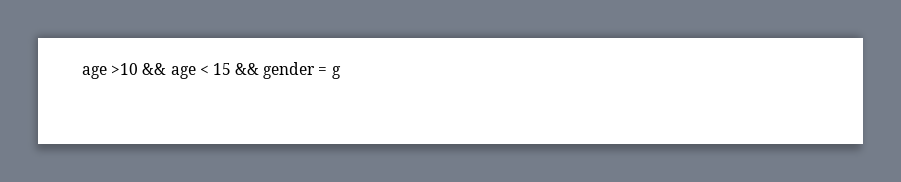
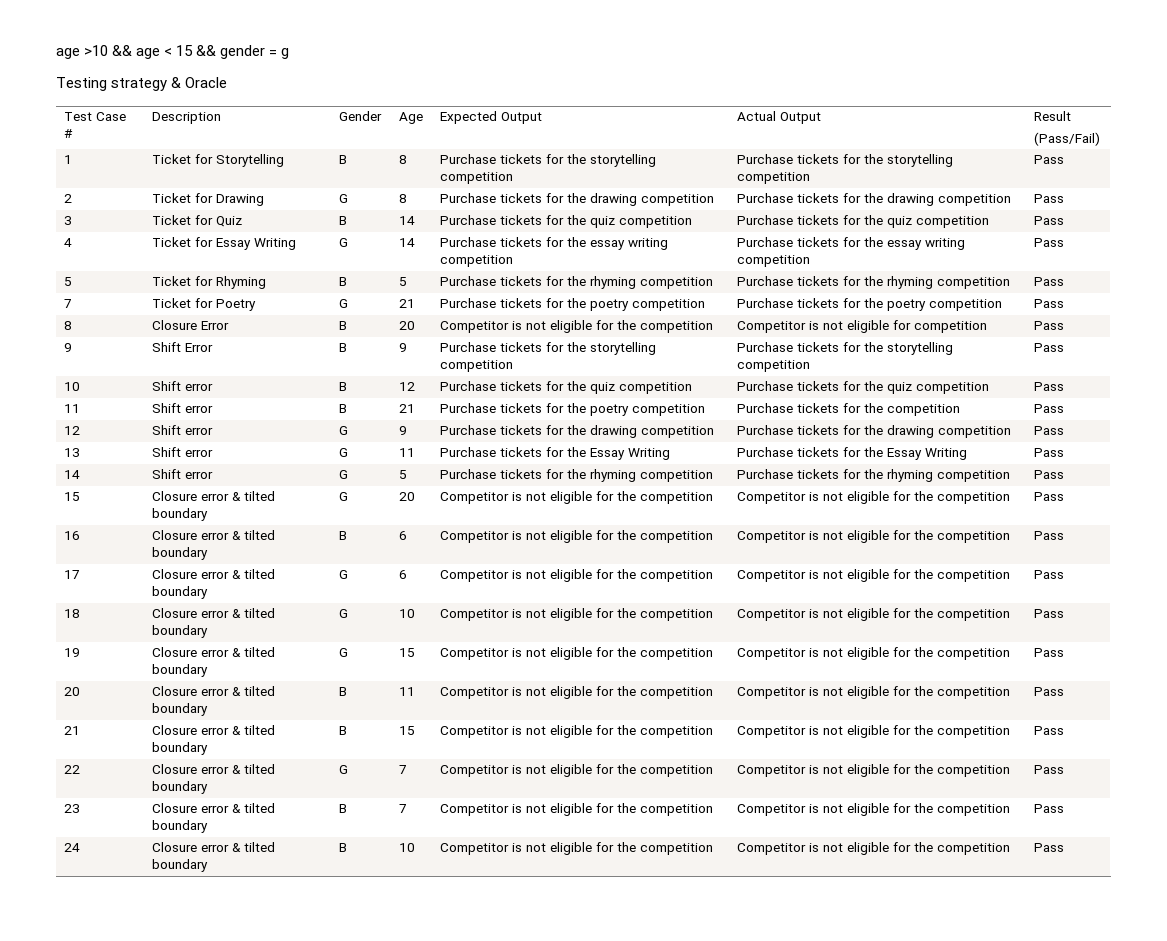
+ Testing strategy & Oracle
+ Test Case # | Description | Gender | Age | Expected Output | Actual Output | Result
+ (Pass/Fail)
+ 1 | Ticket for Storytelling | B | 8 | Purchase tickets for the storytelling competition | Purchase tickets for the storytelling competition | Pass
+ 2 | Ticket for Drawing | G | 8 | Purchase tickets for the drawing competition | Purchase tickets for the drawing competition | Pass
+ 3 | Ticket for Quiz | B | 14 | Purchase tickets for the quiz competition | Purchase tickets for the quiz competition | Pass
+ 4 | Ticket for Essay Writing | G | 14 | Purchase tickets for the essay writing competition | Purchase tickets for the essay writing competition | Pass
+ 5 | Ticket for Rhyming | B | 5 | Purchase tickets for the rhyming competition | Purchase tickets for the rhyming competition | Pass
+ 7 | Ticket for Poetry | G | 21 | Purchase tickets for the poetry competition | Purchase tickets for the poetry competition | Pass
+ 8 | Closure Error | B | 20 | Competitor is not eligible for the competition | Competitor is not eligible for competition | Pass
+ 9 | Shift Error | B | 9 | Purchase tickets for the storytelling competition | Purchase tickets for the storytelling competition | Pass
+ 10 | Shift error | B | 12 | Purchase tickets for the quiz competition | Purchase tickets for the quiz competition | Pass
+ 11 | Shift error | B | 21 | Purchase tickets for the poetry competition | Purchase tickets for the competition | Pass
+ 12 | Shift error | G | 9 | Purchase tickets for the drawing competition | Purchase tickets for the drawing competition | Pass
+ 13 | Shift error | G | 11 | Purchase tickets for the Essay Writing | Purchase tickets for the Essay Writing | Pass
+ 14 | Shift error | G | 5 | Purchase tickets for the rhyming competition | Purchase tickets for the rhyming competition | Pass
+ 15 | Closure error & tilted boundary | G | 20 | Competitor is not eligible for the competition | Competitor is not eligible for the competition | Pass
+ 16 | Closure error & tilted boundary | B | 6 | Competitor is not eligible for the competition | Competitor is not eligible for the competition | Pass
+ 17 | Closure error & tilted boundary | G | 6 | Competitor is not eligible for the competition | Competitor is not eligible for the competition | Pass
+ 18 | Closure error & tilted boundary | G | 10 | Competitor is not eligible for the competition | Competitor is not eligible for the competition | Pass
+ 19 | Closure error & tilted boundary | G | 15 | Competitor is not eligible for the competition | Competitor is not eligible for the competition | Pass
+ 20 | Closure error & tilted boundary | B | 11 | Competitor is not eligible for the competition | Competitor is not eligible for the competition | Pass
+ 21 | Closure error & tilted boundary | B | 15 | Competitor is not eligible for the competition | Competitor is not eligible for the competition | Pass
+ 22 | Closure error & tilted boundary | G | 7 | Competitor is not eligible for the competition | Competitor is not eligible for the competition | Pass
+ 23 | Closure error & tilted boundary | B | 7 | Competitor is not eligible for the competition | Competitor is not eligible for the competition | Pass
+ 24 | Closure error & tilted boundary | B | 10 | Competitor is not eligible for the competition | Competitor is not eligible for the competition | Pass

